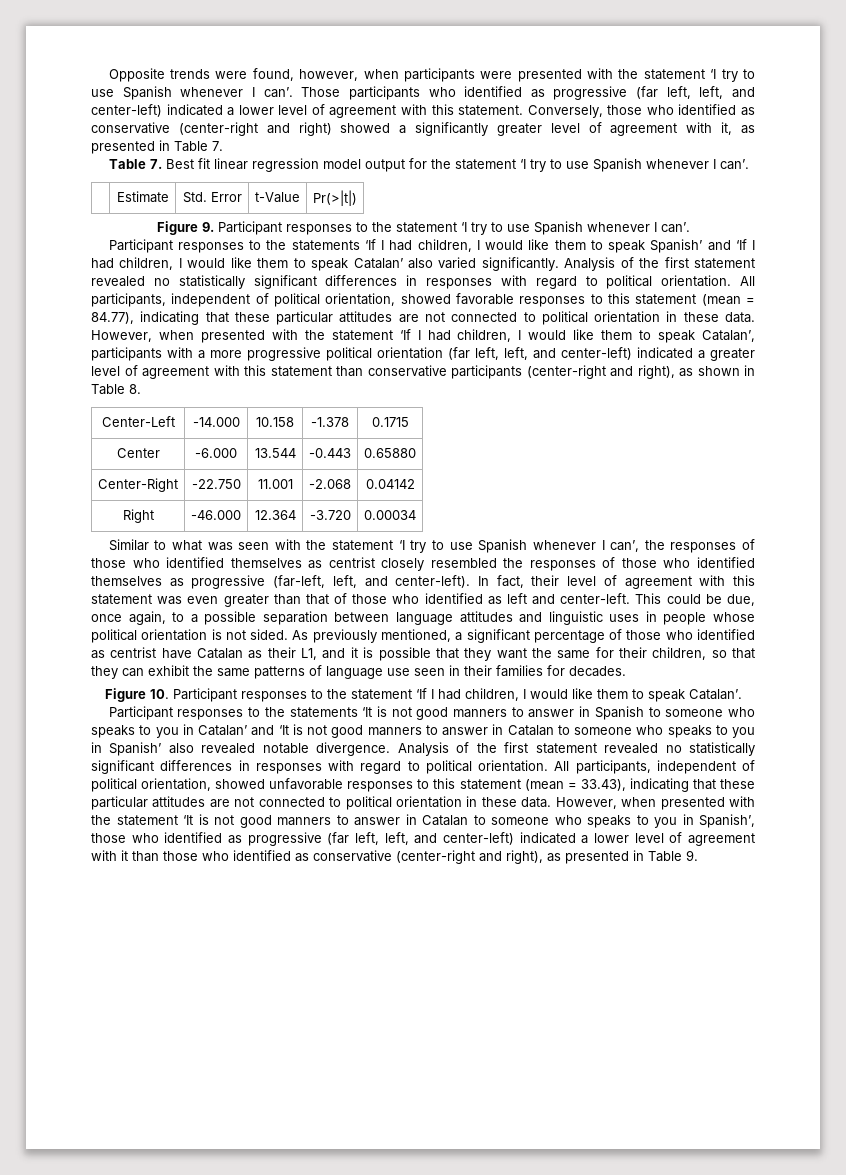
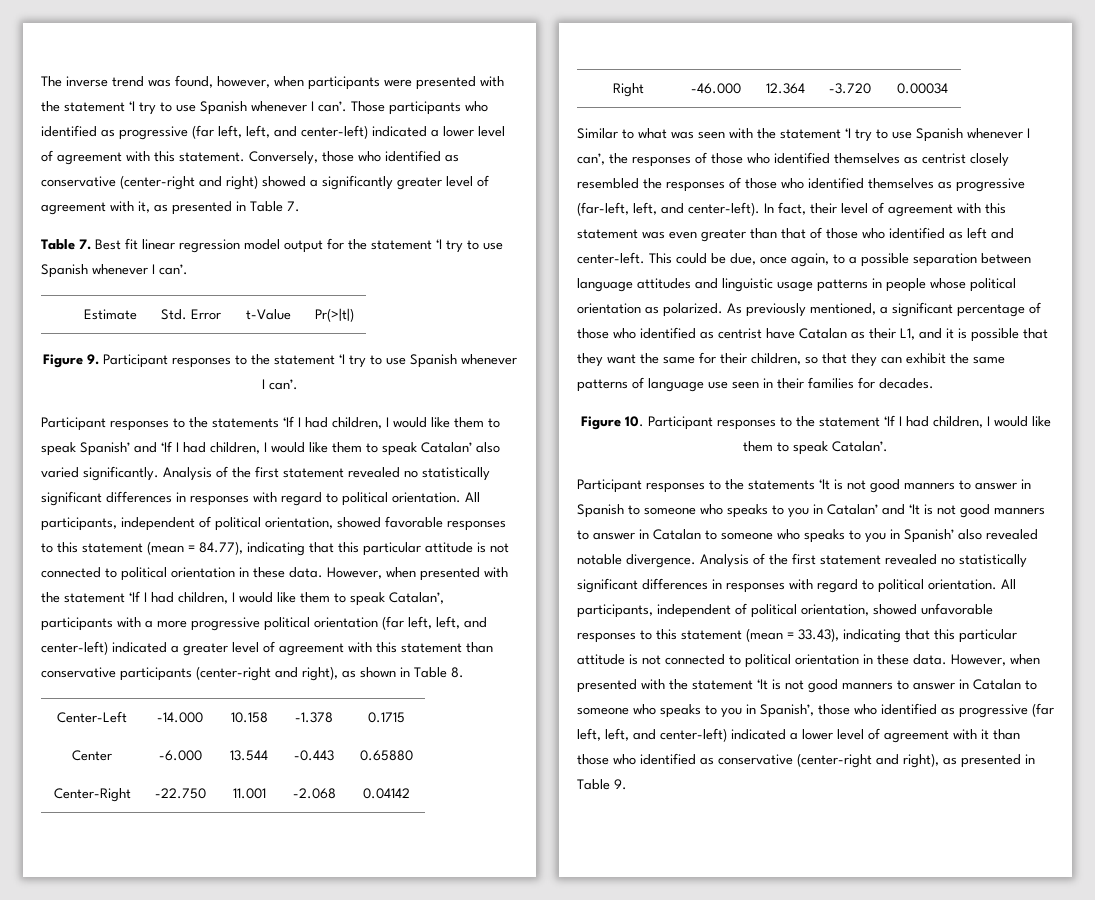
- Opposite trends were found, however, when participants were presented with the statement ‘I try to use Spanish whenever I can’.
+ The inverse trend was found, however, when participants were presented with the statement ‘I try to use Spanish whenever I can’.
- All participants, independent of political orientation, showed favorable responses to this statement (mean = 84.77), indicating that these particular attitudes are not connected to political orientation in these data.
+ All participants, independent of political orientation, showed favorable responses to this statement (mean = 84.77), indicating that this particular attitude is not connected to political orientation in these data.
- This could be due, once again, to a possible separation between language attitudes and linguistic uses in people whose political orientation is not sided.
+ This could be due, once again, to a possible separation between language attitudes and linguistic usage patterns in people whose political orientation as polarized.
- All participants, independent of political orientation, showed unfavorable responses to this statement (mean = 33.43), indicating that these particular attitudes are not connected to political orientation in these data.
+ All participants, independent of political orientation, showed unfavorable responses to this statement (mean = 33.43), indicating that this particular attitude is not connected to political orientation in these data.

